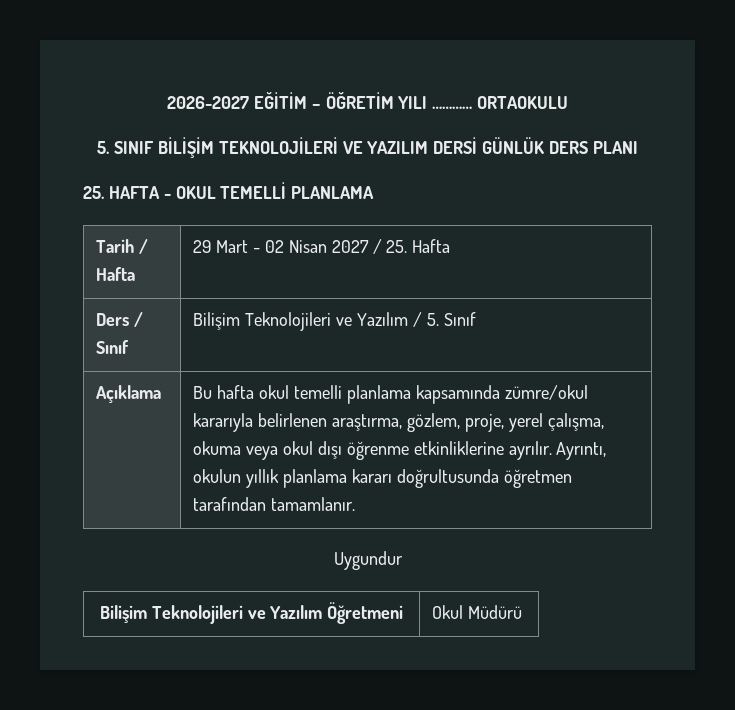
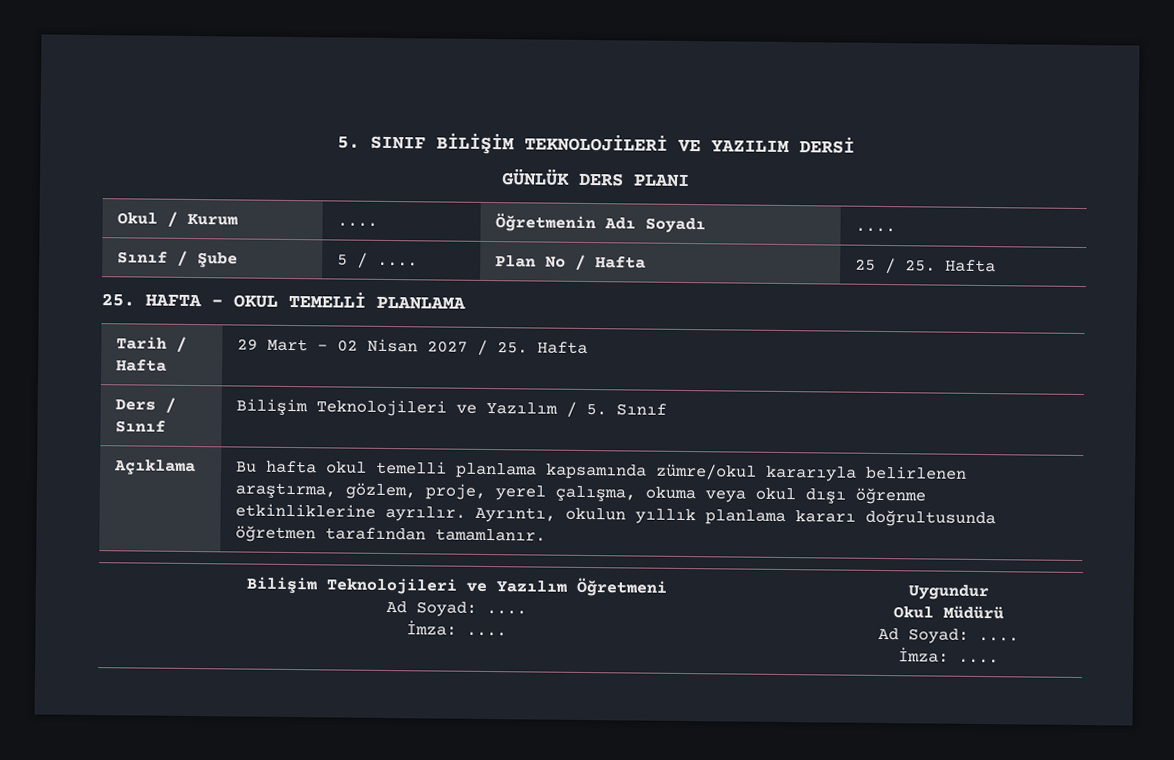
- 2026-2027 EĞİTİM – ÖĞRETİM YILI ………… ORTAOKULU
- 5. SINIF BİLİŞİM TEKNOLOJİLERİ VE YAZILIM DERSİ GÜNLÜK DERS PLANI
+ 5. SINIF BİLİŞİM TEKNOLOJİLERİ VE YAZILIM DERSİ
+ GÜNLÜK DERS PLANI
+ Okul / Kurum | .... | Öğretmenin Adı Soyadı | ....
+ Sınıf / Şube | 5 / .... | Plan No / Hafta | 25 / 25. Hafta
- Uygundur
- Bilişim Teknolojileri ve Yazılım Öğretmeni | Okul Müdürü
+ Bilişim Teknolojileri ve Yazılım Öğretmeni
+ Ad Soyad: ....
+ İmza: .... | Uygundur
+ Okul Müdürü
+ Ad Soyad: ....
+ İmza: ....

